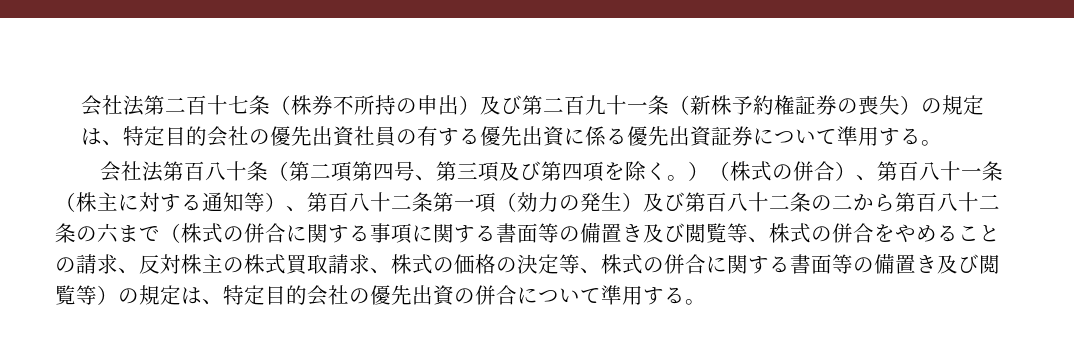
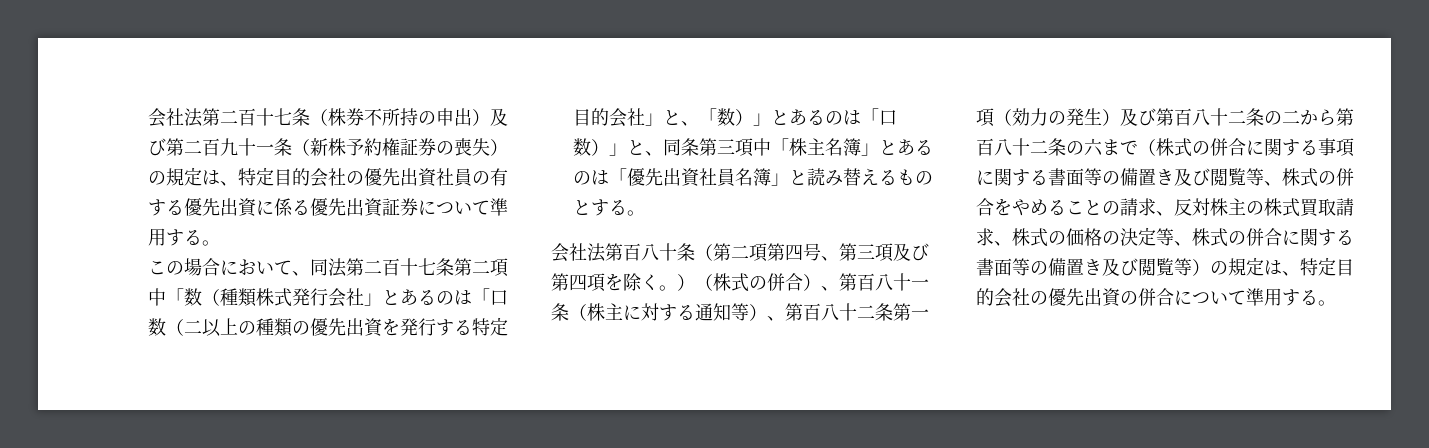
+ この場合において、同法第二百十七条第二項中「数（種類株式発行会社」とあるのは「口数（二以上の種類の優先出資を発行する特定目的会社」と、「数）」とあるのは「口数）」と、同条第三項中「株主名簿」とあるのは「優先出資社員名簿」と読み替えるものとする。

